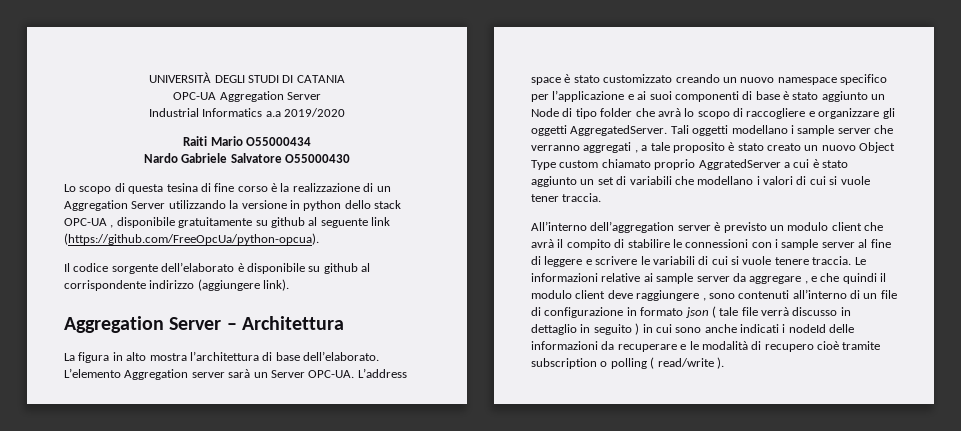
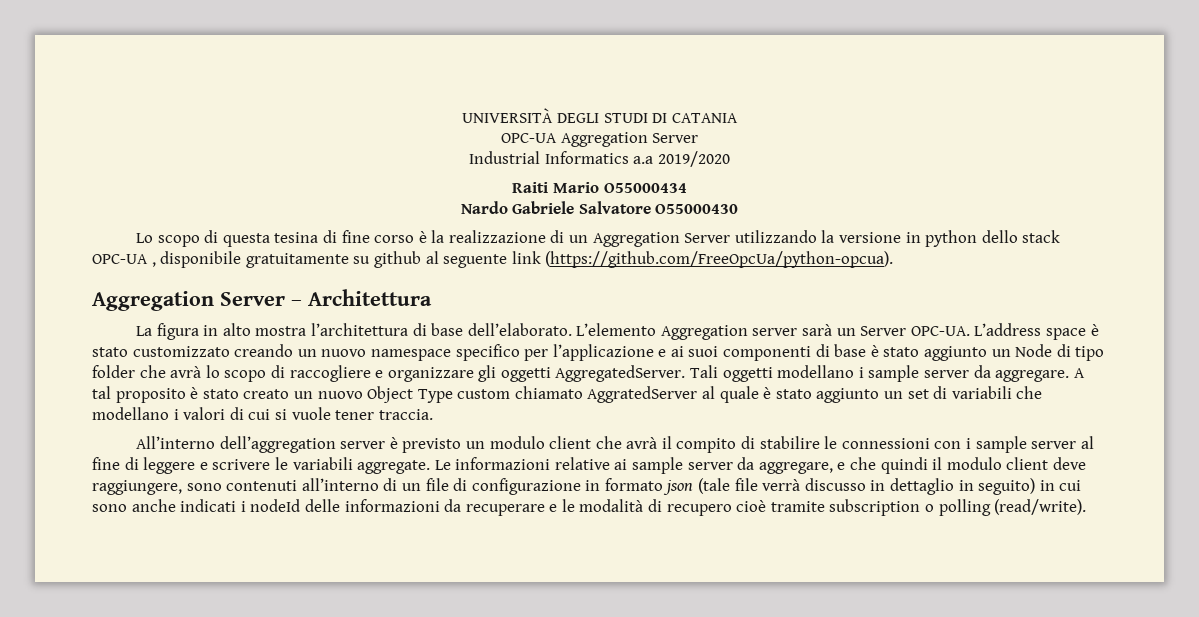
- Il codice sorgente dell’elaborato è disponibile su github al corrispondente indirizzo (aggiungere link).
- Tali oggetti modellano i sample server che verranno aggregati , a tale proposito è stato creato un nuovo Object Type custom chiamato proprio AggratedServer a cui è stato aggiunto un set di variabili che modellano i valori di cui si vuole tener traccia.
+ Tali oggetti modellano i sample server da aggregare. A tal proposito è stato creato un nuovo Object Type custom chiamato AggratedServer al quale è stato aggiunto un set di variabili che modellano i valori di cui si vuole tener traccia.
- All’interno dell’aggregation server è previsto un modulo client che avrà il compito di stabilire le connessioni con i sample server al fine di leggere e scrivere le variabili di cui si vuole tenere traccia.
+ All’interno dell’aggregation server è previsto un modulo client che avrà il compito di stabilire le connessioni con i sample server al fine di leggere e scrivere le variabili aggregate.
- Le informazioni relative ai sample server da aggregare , e che quindi il modulo client deve raggiungere , sono contenuti all’interno di un file di configurazione in formato json ( tale file verrà discusso in dettaglio in seguito ) in cui sono anche indicati i nodeId delle informazioni da recuperare e le modalità di recupero cioè tramite subscription o polling ( read/write ).
+ Le informazioni relative ai sample server da aggregare, e che quindi il modulo client deve raggiungere, sono contenuti all’interno di un file di configurazione in formato json (tale file verrà discusso in dettaglio in seguito) in cui sono anche indicati i nodeId delle informazioni da recuperare e le modalità di recupero cioè tramite subscription o polling (read/write).

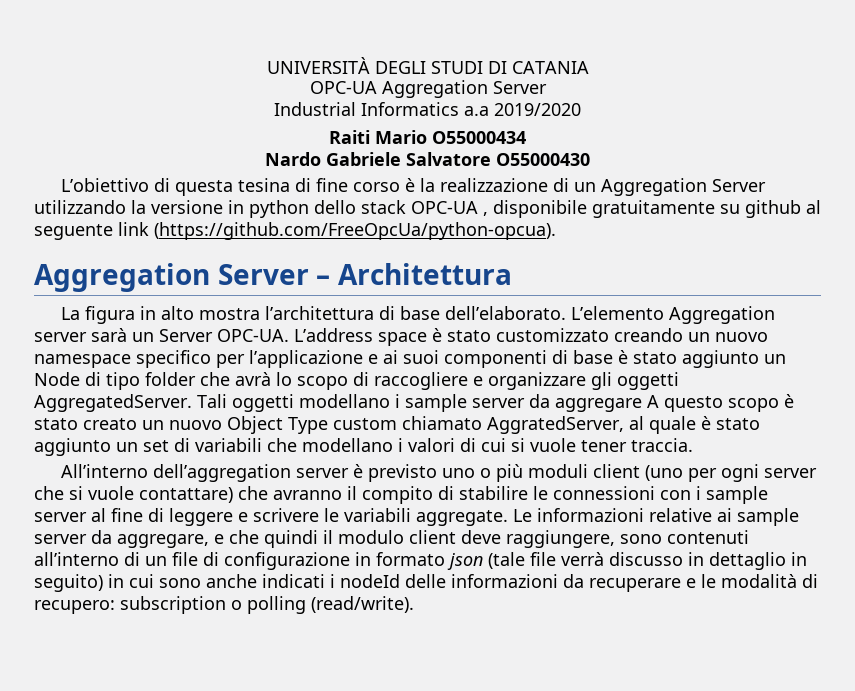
- Lo scopo di questa tesina di fine corso è la realizzazione di un Aggregation Server utilizzando la versione in python dello stack OPC-UA , disponibile gratuitamente su github al seguente link (https://github.com/FreeOpcUa/python-opcua).
+ L’obiettivo di questa tesina di fine corso è la realizzazione di un Aggregation Server utilizzando la versione in python dello stack OPC-UA , disponibile gratuitamente su github al seguente link (https://github.com/FreeOpcUa/python-opcua).
- Tali oggetti modellano i sample server da aggregare. A tal proposito è stato creato un nuovo Object Type custom chiamato AggratedServer al quale è stato aggiunto un set di variabili che modellano i valori di cui si vuole tener traccia.
+ Tali oggetti modellano i sample server da aggregare A questo scopo è stato creato un nuovo Object Type custom chiamato AggratedServer, al quale è stato aggiunto un set di variabili che modellano i valori di cui si vuole tener traccia.
- All’interno dell’aggregation server è previsto un modulo client che avrà il compito di stabilire le connessioni con i sample server al fine di leggere e scrivere le variabili aggregate.
+ All’interno dell’aggregation server è previsto uno o più moduli client (uno per ogni server che si vuole contattare) che avranno il compito di stabilire le connessioni con i sample server al fine di leggere e scrivere le variabili aggregate.
- Le informazioni relative ai sample server da aggregare, e che quindi il modulo client deve raggiungere, sono contenuti all’interno di un file di configurazione in formato json (tale file verrà discusso in dettaglio in seguito) in cui sono anche indicati i nodeId delle informazioni da recuperare e le modalità di recupero cioè tramite subscription o polling (read/write).
+ Le informazioni relative ai sample server da aggregare, e che quindi il modulo client deve raggiungere, sono contenuti all’interno di un file di configurazione in formato json (tale file verrà discusso in dettaglio in seguito) in cui sono anche indicati i nodeId delle informazioni da recuperare e le modalità di recupero: subscription o polling (read/write).

